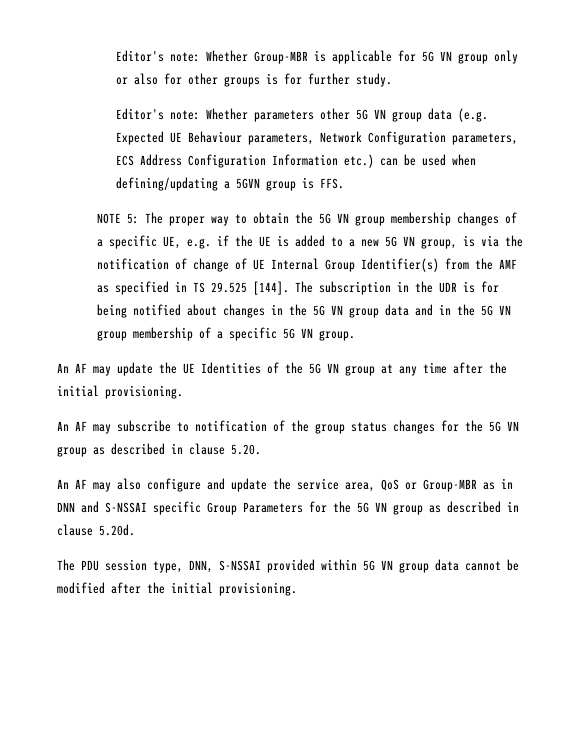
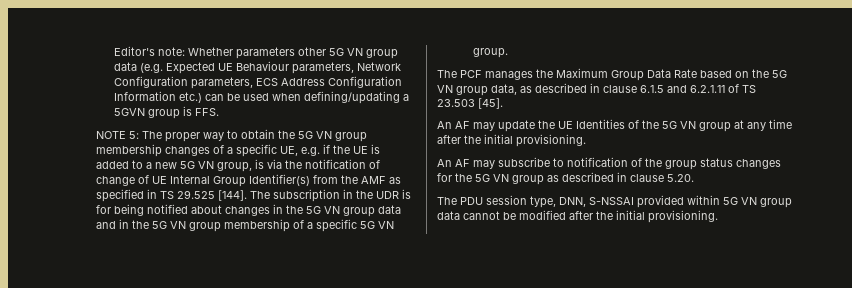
- Editor's note: Whether Group-MBR is applicable for 5G VN group only or also for other groups is for further study.
+ The PCF manages the Maximum Group Data Rate based on the 5G VN group data, as described in clause 6.1.5 and 6.2.1.11 of TS 23.503 [45].
- An AF may also configure and update the service area, QoS or Group-MBR as in DNN and S-NSSAI specific Group Parameters for the 5G VN group as described in clause 5.20d.

